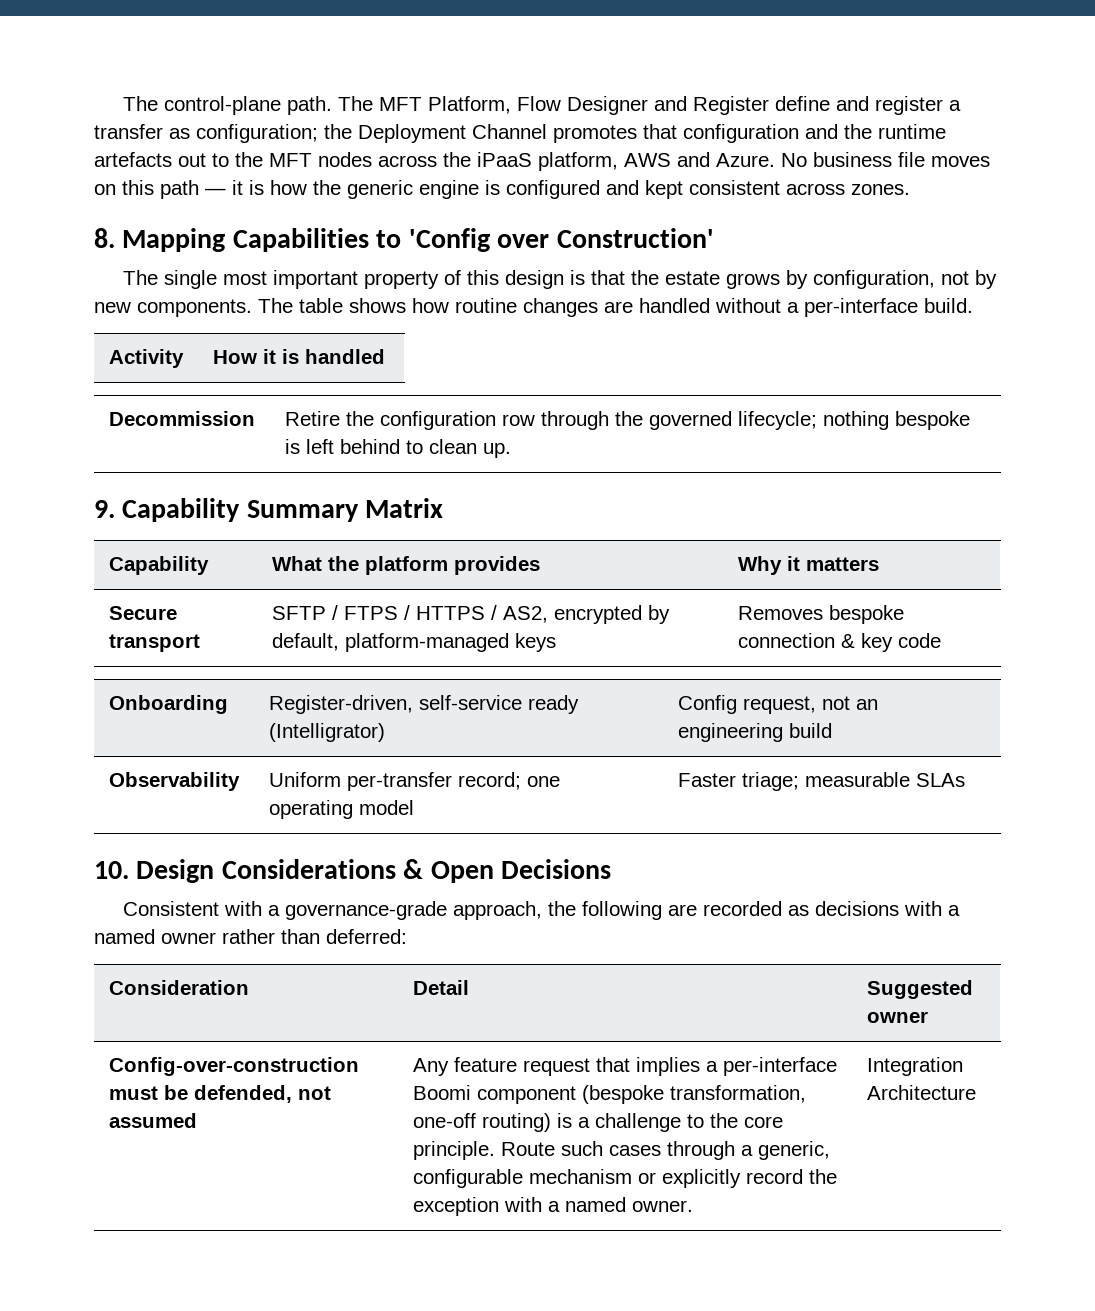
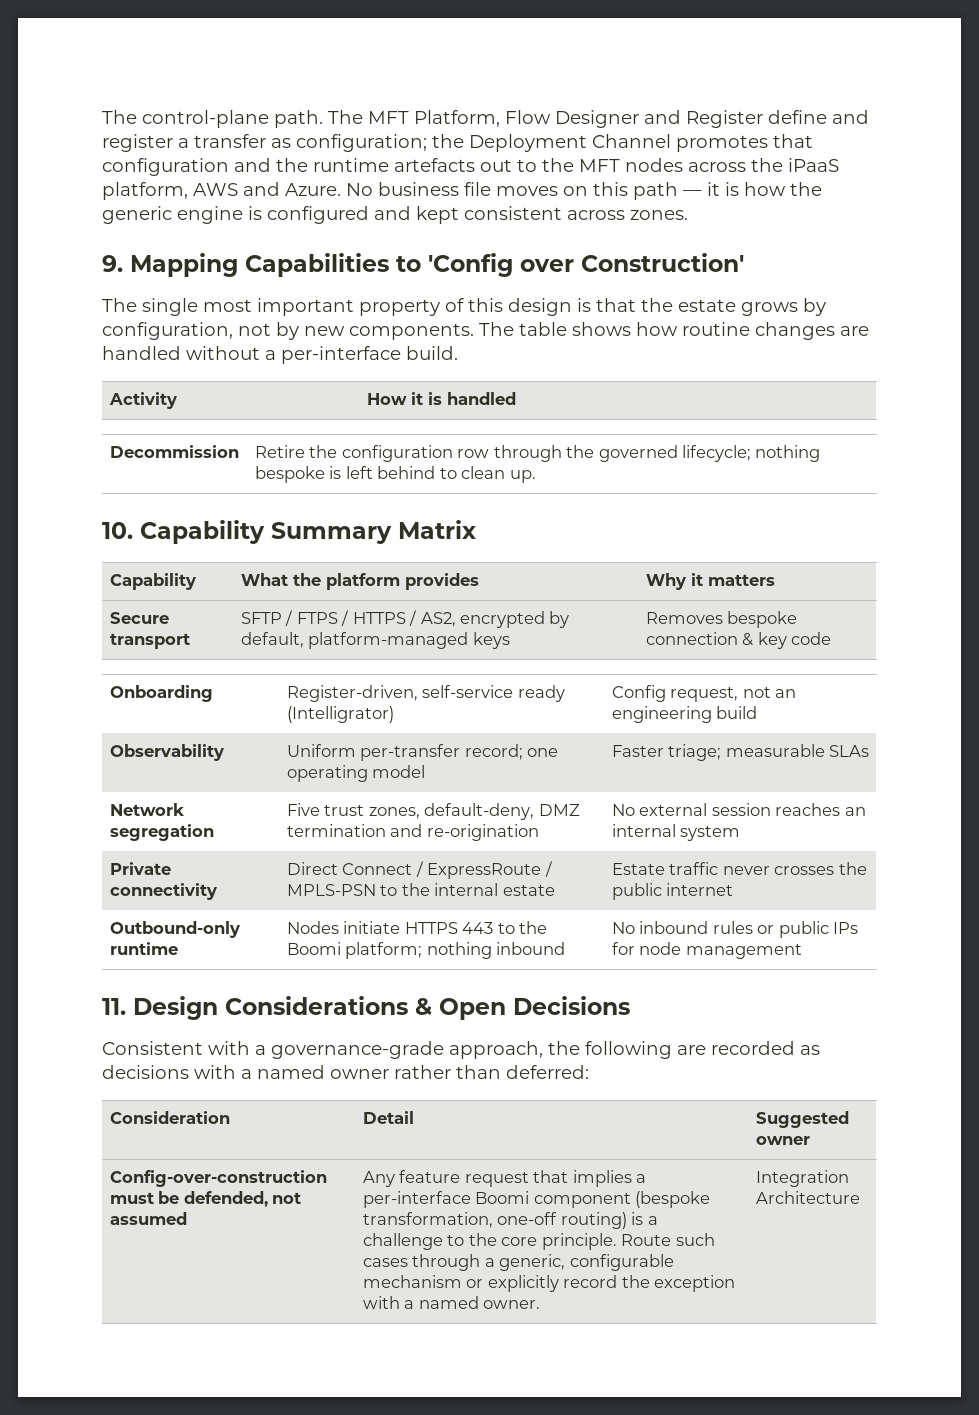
- 8. Mapping Capabilities to 'Config over Construction'
+ 9. Mapping Capabilities to 'Config over Construction'
- 9. Capability Summary Matrix
+ 10. Capability Summary Matrix
- 10. Design Considerations & Open Decisions
+ Network segregation | Five trust zones, default-deny, DMZ termination and re-origination | No external session reaches an internal system
+ Private connectivity | Direct Connect / ExpressRoute / MPLS-PSN to the internal estate | Estate traffic never crosses the public internet
+ Outbound-only runtime | Nodes initiate HTTPS 443 to the Boomi platform; nothing inbound | No inbound rules or public IPs for node management
+ 11. Design Considerations & Open Decisions

